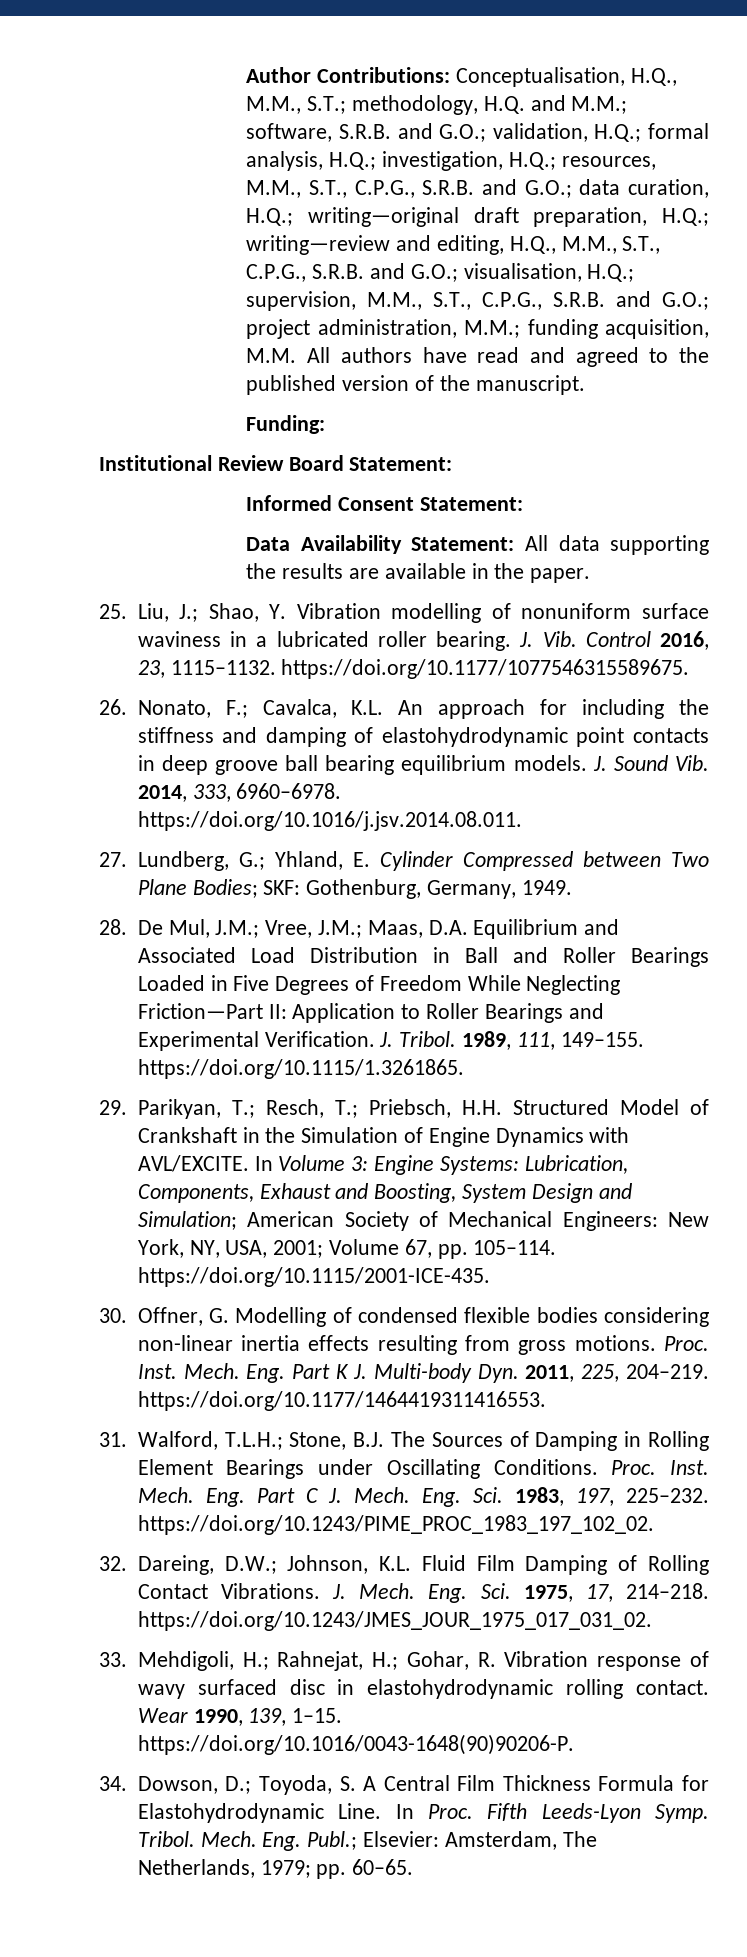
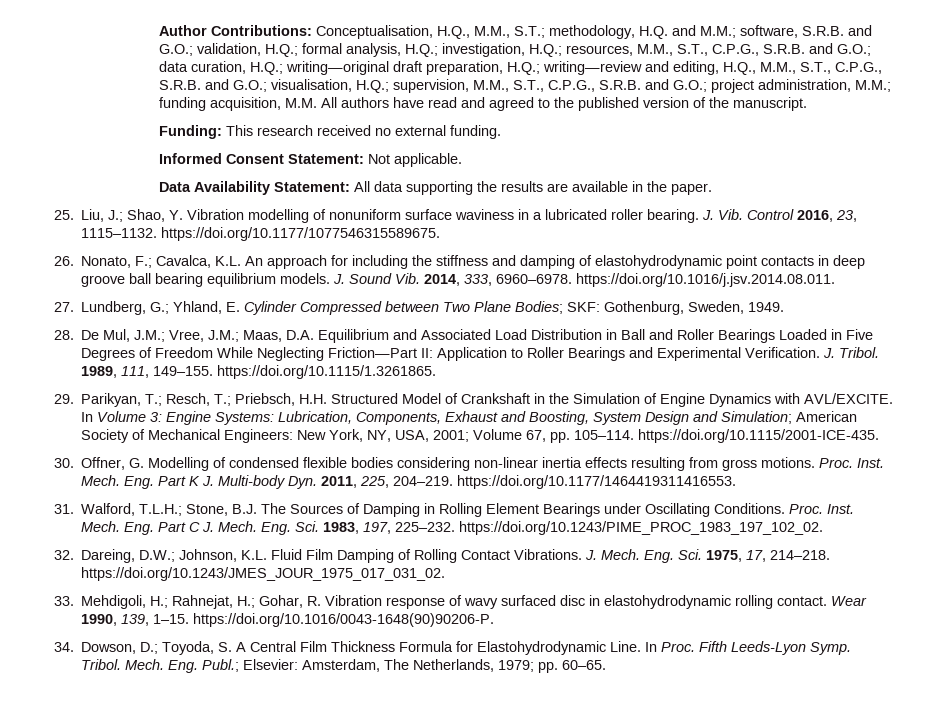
- Funding:
- Institutional Review Board Statement:
+ Funding: This research received no external funding.
- Informed Consent Statement:
+ Informed Consent Statement: Not applicable.
- 27. Lundberg, G.; Yhland, E. Cylinder Compressed between Two Plane Bodies; SKF: Gothenburg, Germany, 1949.
+ 27. Lundberg, G.; Yhland, E. Cylinder Compressed between Two Plane Bodies; SKF: Gothenburg, Sweden, 1949.

